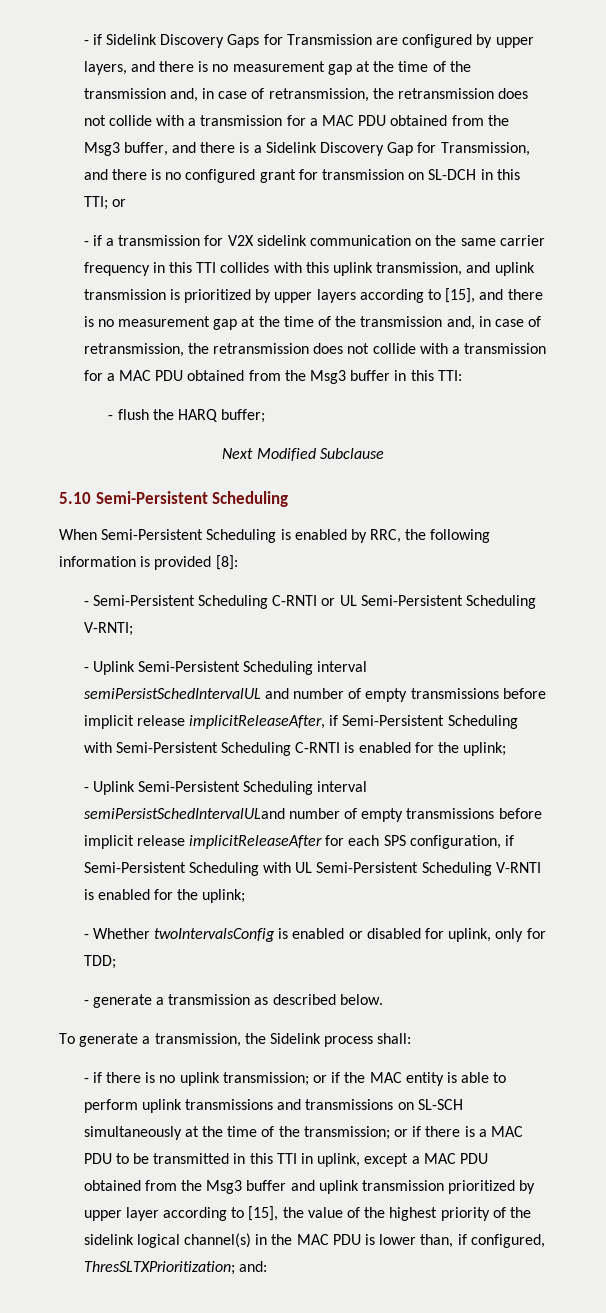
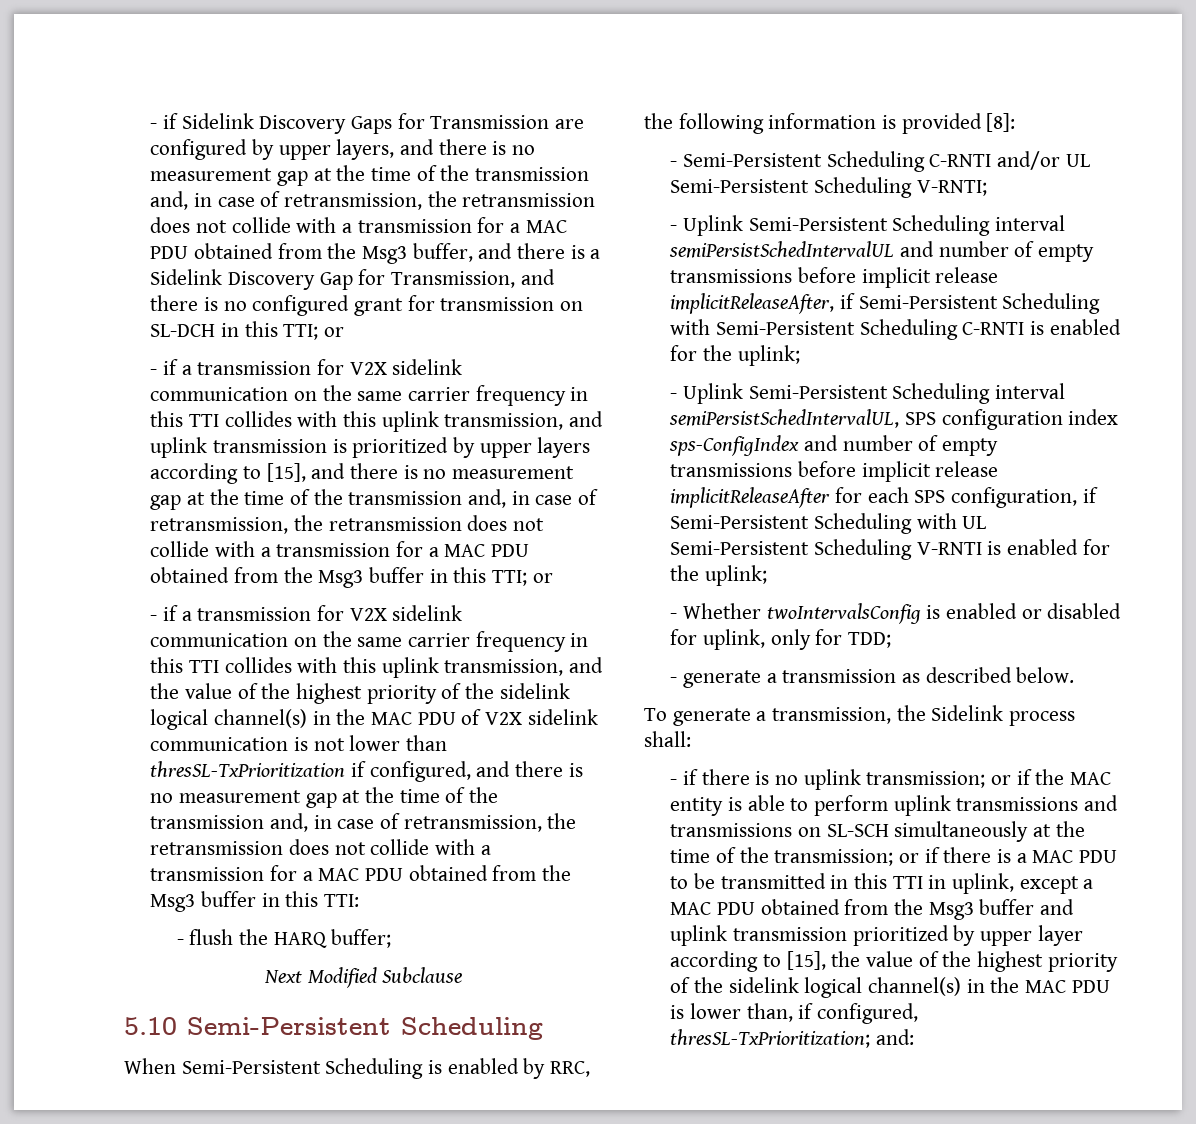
- - if a transmission for V2X sidelink communication on the same carrier frequency in this TTI collides with this uplink transmission, and uplink transmission is prioritized by upper layers according to [15], and there is no measurement gap at the time of the transmission and, in case of retransmission, the retransmission does not collide with a transmission for a MAC PDU obtained from the Msg3 buffer in this TTI:
+ - if a transmission for V2X sidelink communication on the same carrier frequency in this TTI collides with this uplink transmission, and uplink transmission is prioritized by upper layers according to [15], and there is no measurement gap at the time of the transmission and, in case of retransmission, the retransmission does not collide with a transmission for a MAC PDU obtained from the Msg3 buffer in this TTI; or
+ - if a transmission for V2X sidelink communication on the same carrier frequency in this TTI collides with this uplink transmission, and the value of the highest priority of the sidelink logical channel(s) in the MAC PDU of V2X sidelink communication is not lower than thresSL-TxPrioritization if configured, and there is no measurement gap at the time of the transmission and, in case of retransmission, the retransmission does not collide with a transmission for a MAC PDU obtained from the Msg3 buffer in this TTI:
- - Semi-Persistent Scheduling C-RNTI or UL Semi-Persistent Scheduling V-RNTI;
+ - Semi-Persistent Scheduling C-RNTI and/or UL Semi-Persistent Scheduling V-RNTI;
- - Uplink Semi-Persistent Scheduling interval semiPersistSchedIntervalULand number of empty transmissions before implicit release implicitReleaseAfter for each SPS configuration, if Semi-Persistent Scheduling with UL Semi-Persistent Scheduling V-RNTI is enabled for the uplink;
+ - Uplink Semi-Persistent Scheduling interval semiPersistSchedIntervalUL, SPS configuration index sps-ConfigIndex and number of empty transmissions before implicit release implicitReleaseAfter for each SPS configuration, if Semi-Persistent Scheduling with UL Semi-Persistent Scheduling V-RNTI is enabled for the uplink;
- or if there is a MAC PDU to be transmitted in this TTI in uplink, except a MAC PDU obtained from the Msg3 buffer and uplink transmission prioritized by upper layer according to [15], the value of the highest priority of the sidelink logical channel(s) in the MAC PDU is lower than, if configured, ThresSLTXPrioritization;
+ or if there is a MAC PDU to be transmitted in this TTI in uplink, except a MAC PDU obtained from the Msg3 buffer and uplink transmission prioritized by upper layer according to [15], the value of the highest priority of the sidelink logical channel(s) in the MAC PDU is lower than, if configured, thresSL-TxPrioritization;

